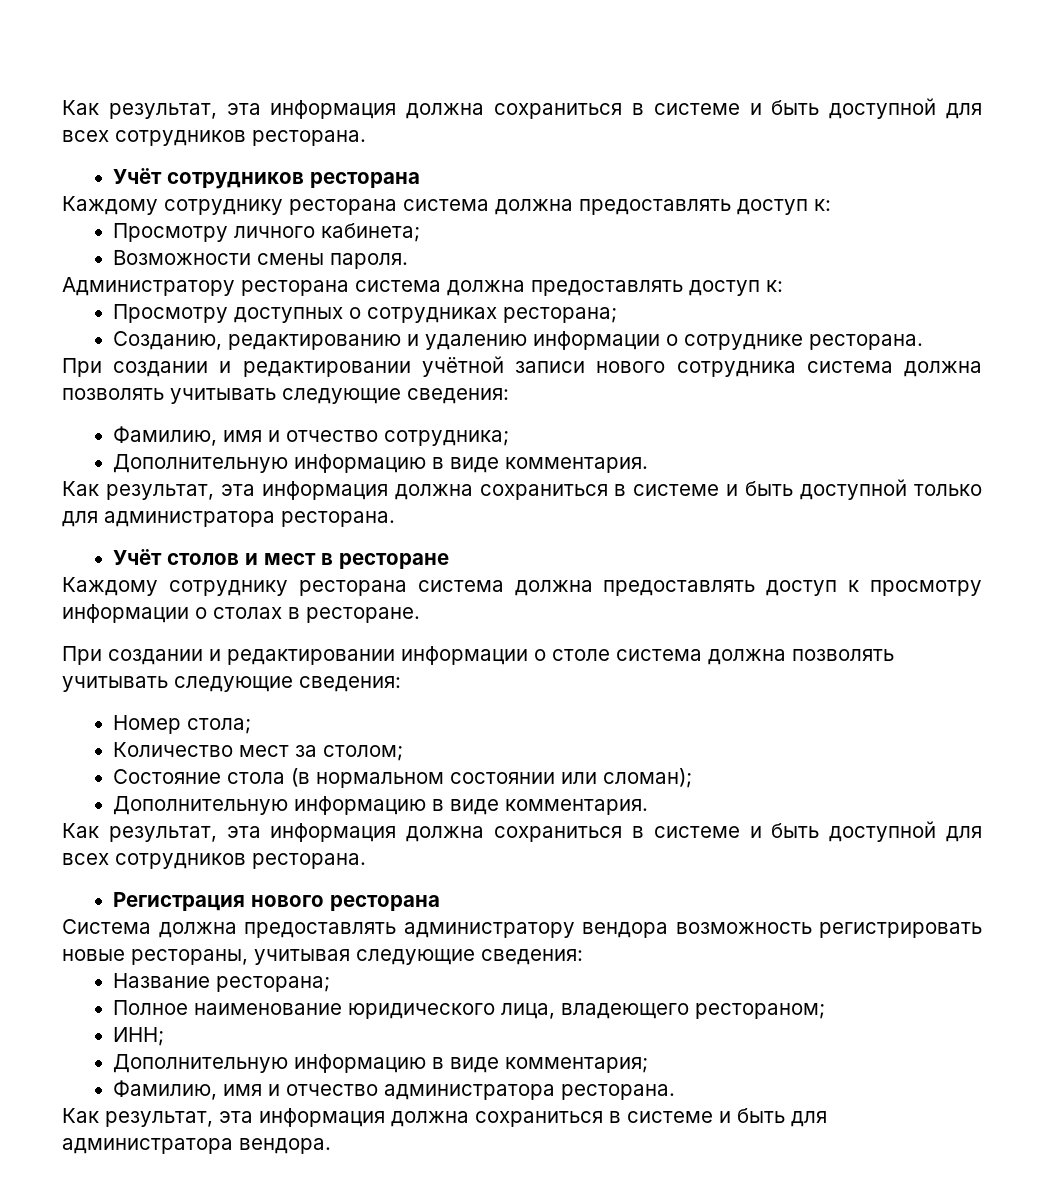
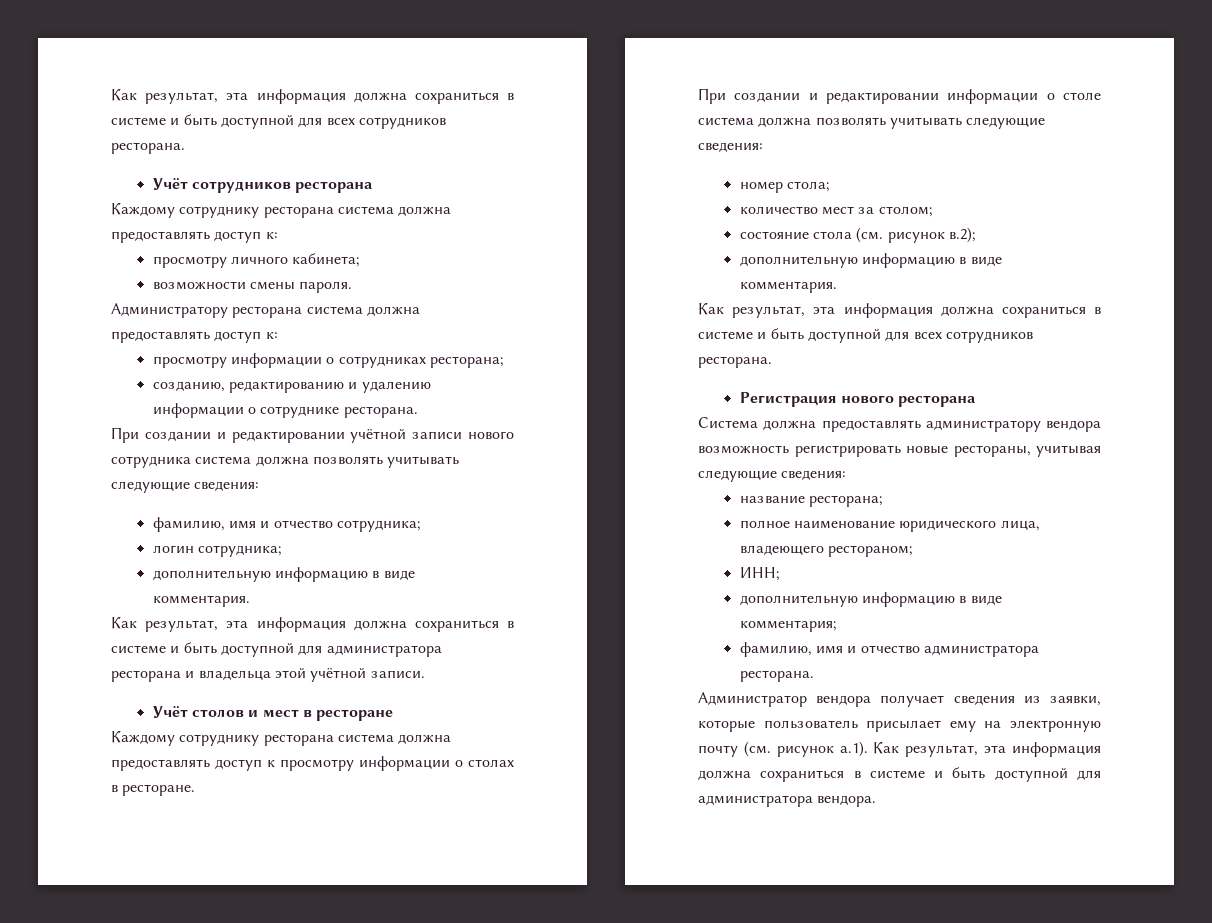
- Просмотру личного кабинета;
+ просмотру личного кабинета;
- Возможности смены пароля.
+ возможности смены пароля.
- Просмотру доступных о сотрудниках ресторана;
+ просмотру информации о сотрудниках ресторана;
- Созданию, редактированию и удалению информации о сотруднике ресторана.
+ созданию, редактированию и удалению информации о сотруднике ресторана.
- Фамилию, имя и отчество сотрудника;
- Дополнительную информацию в виде комментария.
+ фамилию, имя и отчество сотрудника;
+ логин сотрудника;
+ дополнительную информацию в виде комментария.
- Как результат, эта информация должна сохраниться в системе и быть доступной только для администратора ресторана.
+ Как результат, эта информация должна сохраниться в системе и быть доступной для администратора ресторана и владельца этой учётной записи.
- Номер стола;
+ номер стола;
- Количество мест за столом;
+ количество мест за столом;
- Состояние стола (в нормальном состоянии или сломан);
- Дополнительную информацию в виде комментария.
+ состояние стола (см. рисунок в.2);
+ дополнительную информацию в виде комментария.
- Название ресторана;
- Полное наименование юридического лица, владеющего рестораном;
+ название ресторана;
+ полное наименование юридического лица, владеющего рестораном;
- Дополнительную информацию в виде комментария;
+ дополнительную информацию в виде комментария;
- Фамилию, имя и отчество администратора ресторана.
+ фамилию, имя и отчество администратора ресторана.
- Как результат, эта информация должна сохраниться в системе и быть для администратора вендора.
+ Администратор вендора получает сведения из заявки, которые пользователь присылает ему на электронную почту (см. рисунок а.1). Как результат, эта информация должна сохраниться в системе и быть доступной для администратора вендора.

